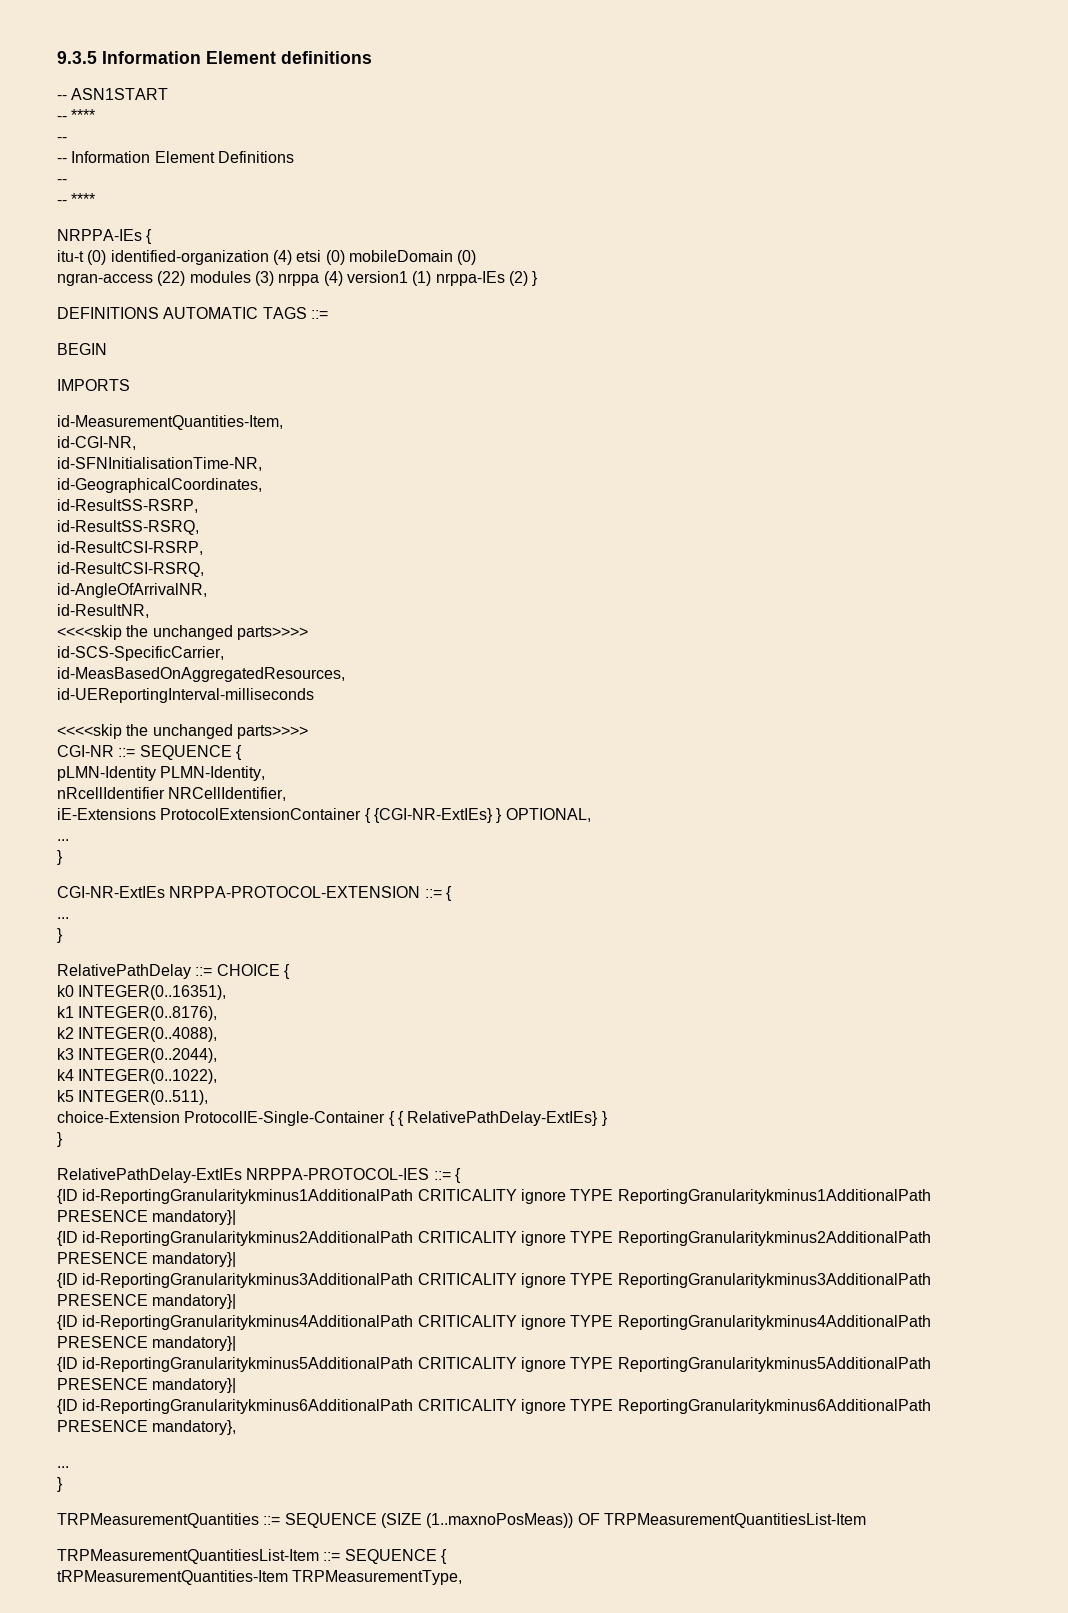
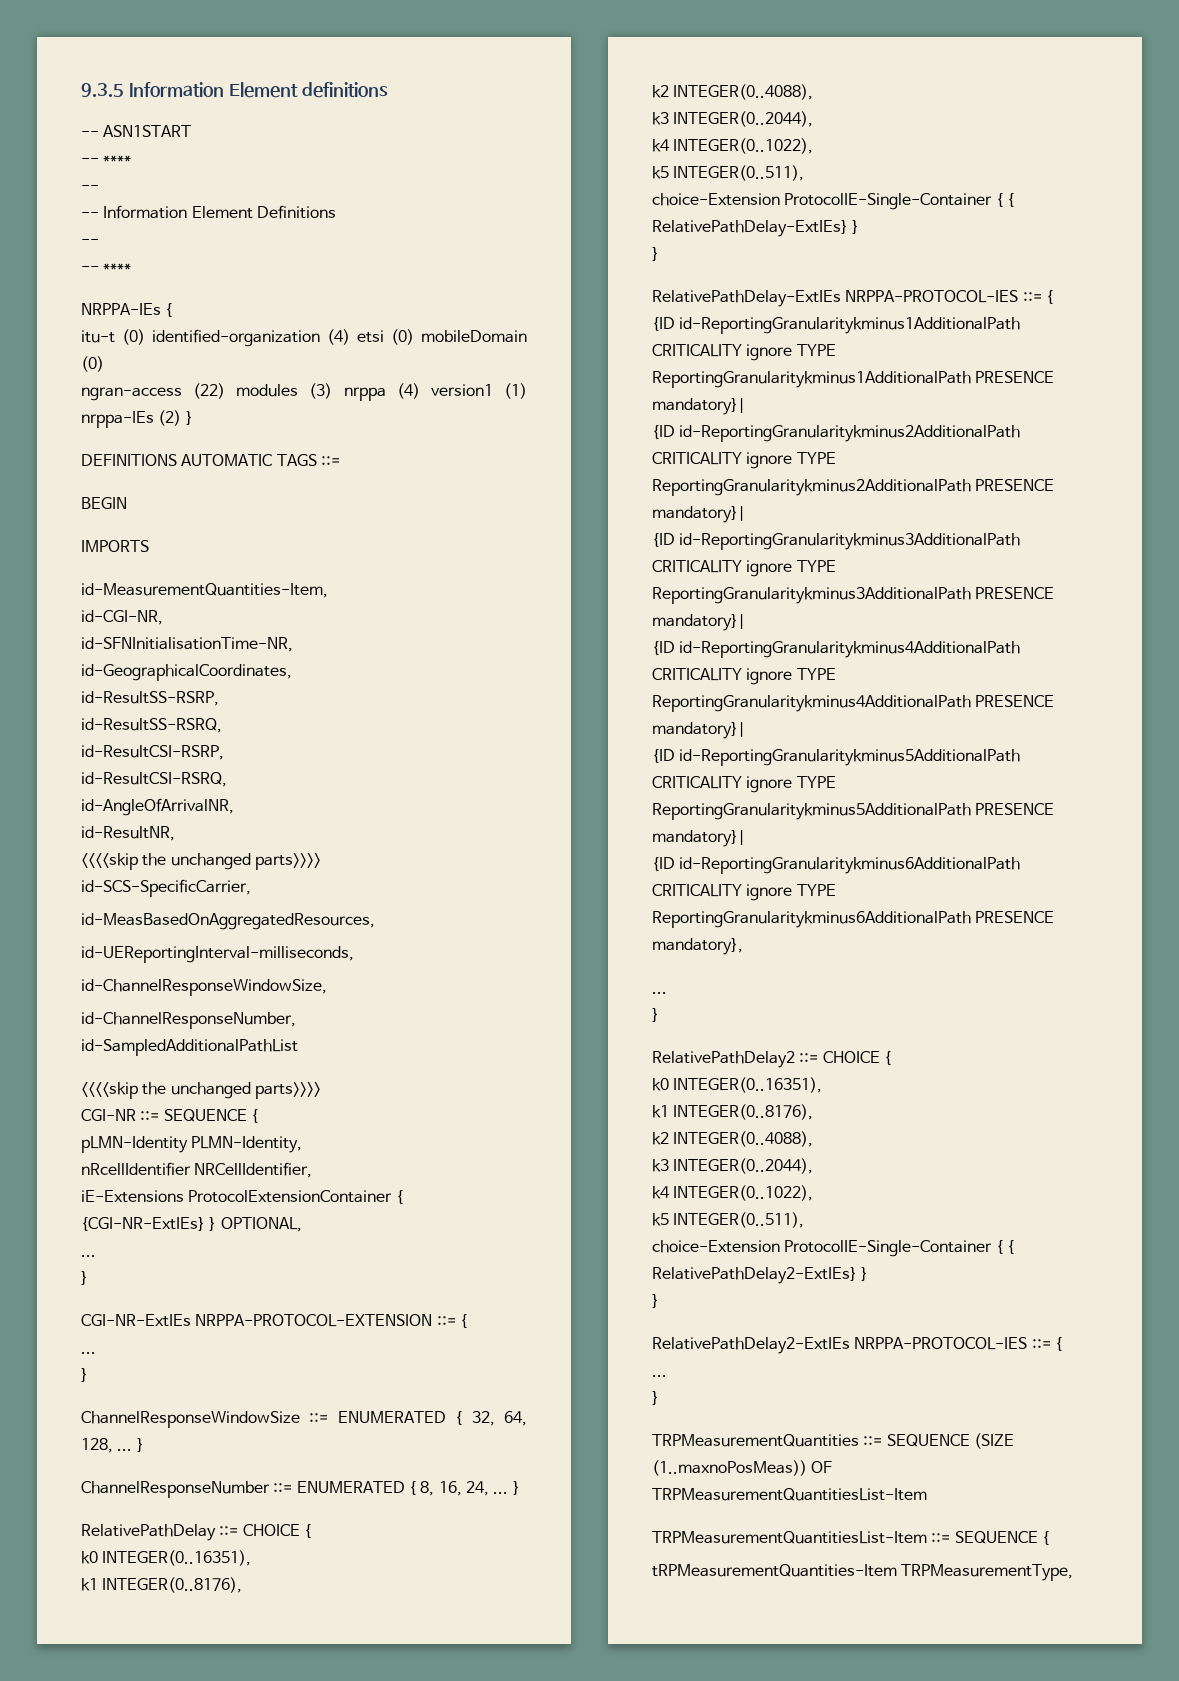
- id-UEReportingInterval-milliseconds
+ id-UEReportingInterval-milliseconds,
+ id-ChannelResponseWindowSize,
+ id-ChannelResponseNumber,
+ id-SampledAdditionalPathList
+ ChannelResponseWindowSize ::= ENUMERATED { 32, 64, 128, ... }
+ ChannelResponseNumber ::= ENUMERATED { 8, 16, 24, ... }
+ RelativePathDelay2 ::= CHOICE {
+ k0 INTEGER(0..16351),
+ k1 INTEGER(0..8176),
+ k2 INTEGER(0..4088),
+ k3 INTEGER(0..2044),
+ k4 INTEGER(0..1022),
+ k5 INTEGER(0..511),
+ choice-Extension ProtocolIE-Single-Container { { RelativePathDelay2-ExtIEs} }
+ }
+ RelativePathDelay2-ExtIEs NRPPA-PROTOCOL-IES ::= {
+ ...
+ }

